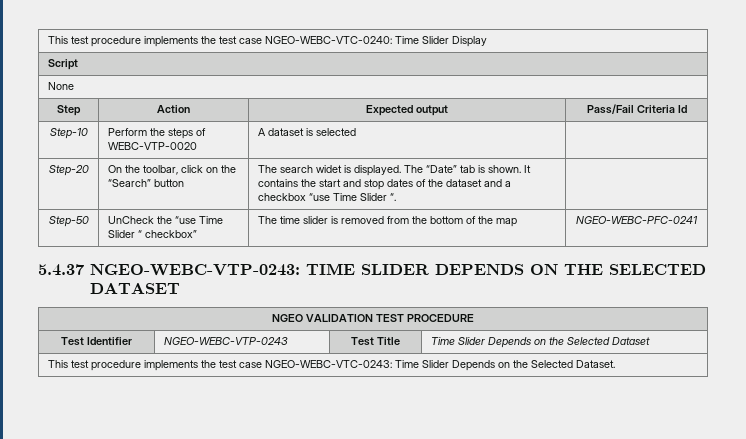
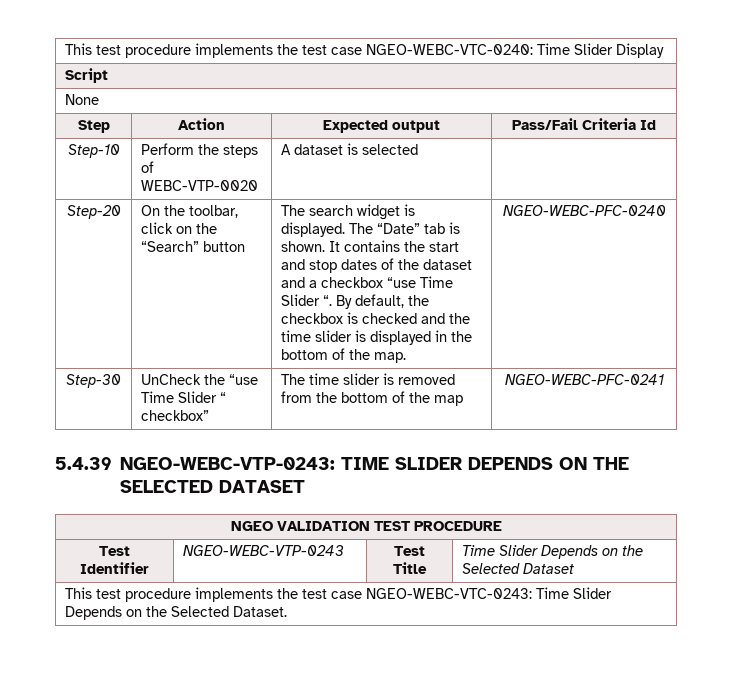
- The search widet is displayed.
+ The search widget is displayed.
- It contains the start and stop dates of the dataset and a checkbox “use Time Slider “. |
- Step-50 | UnCheck the “use Time Slider “ checkbox” | The time slider is removed from the bottom of the map | NGEO-WEBC-PFC-0241
+ It contains the start and stop dates of the dataset and a checkbox “use Time Slider “. By default, the checkbox is checked and the time slider is displayed in the bottom of the map. | NGEO-WEBC-PFC-0240
+ Step-30 | UnCheck the “use Time Slider “ checkbox” | The time slider is removed from the bottom of the map | NGEO-WEBC-PFC-0241
- 5.4.37 NGEO-WEBC-VTP-0243: TIME SLIDER DEPENDS ON THE SELECTED DATASET
+ 5.4.39 NGEO-WEBC-VTP-0243: TIME SLIDER DEPENDS ON THE SELECTED DATASET

